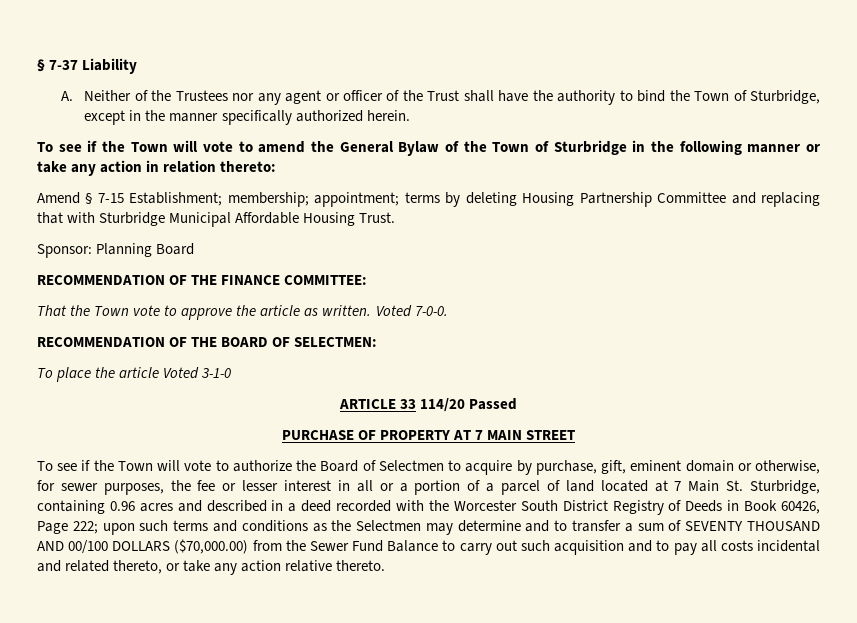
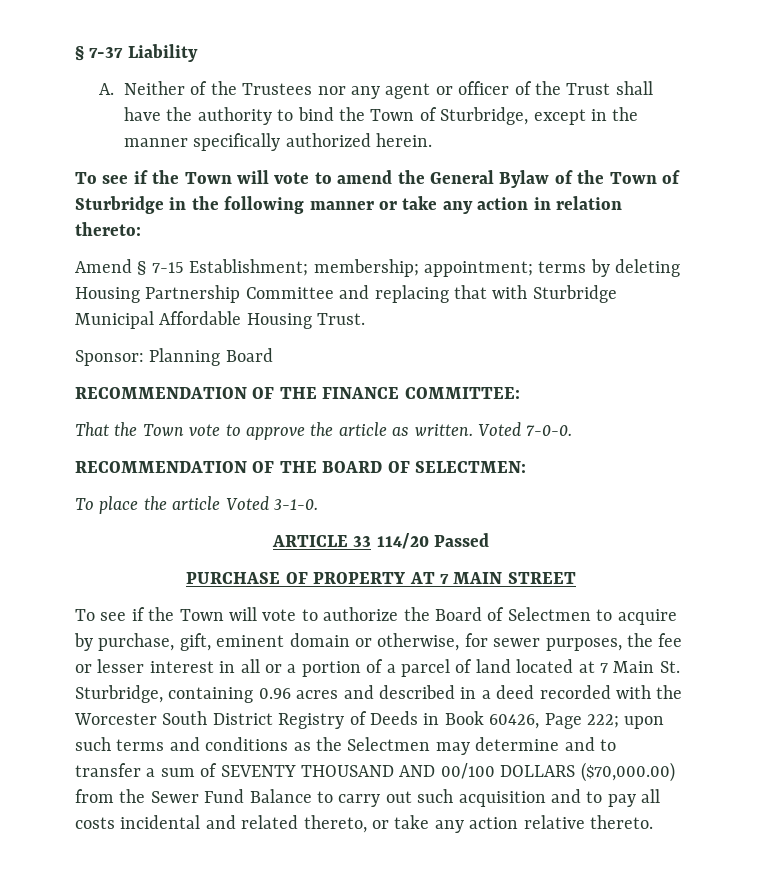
- To place the article Voted 3-1-0
+ To place the article Voted 3-1-0.

